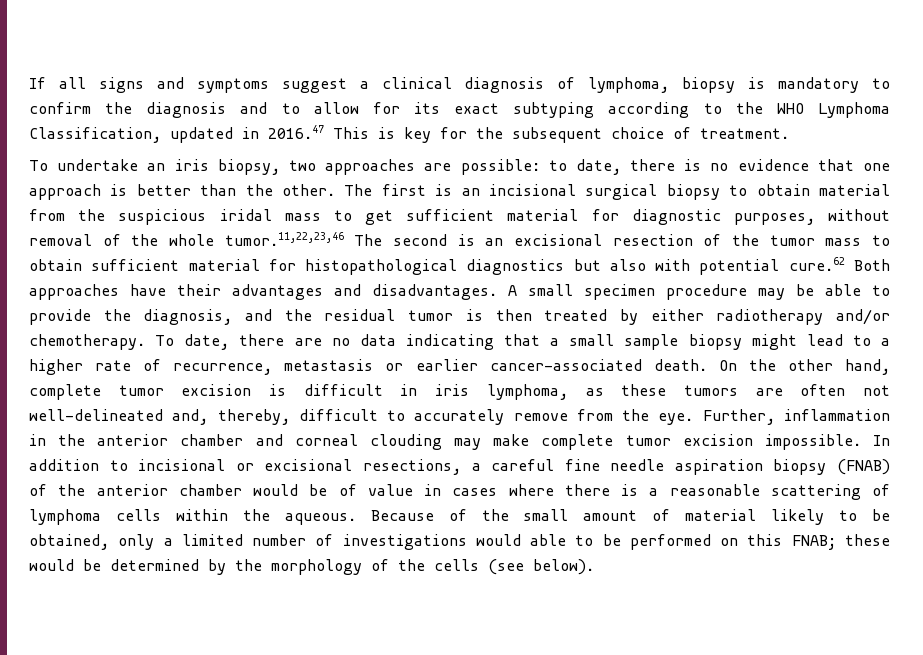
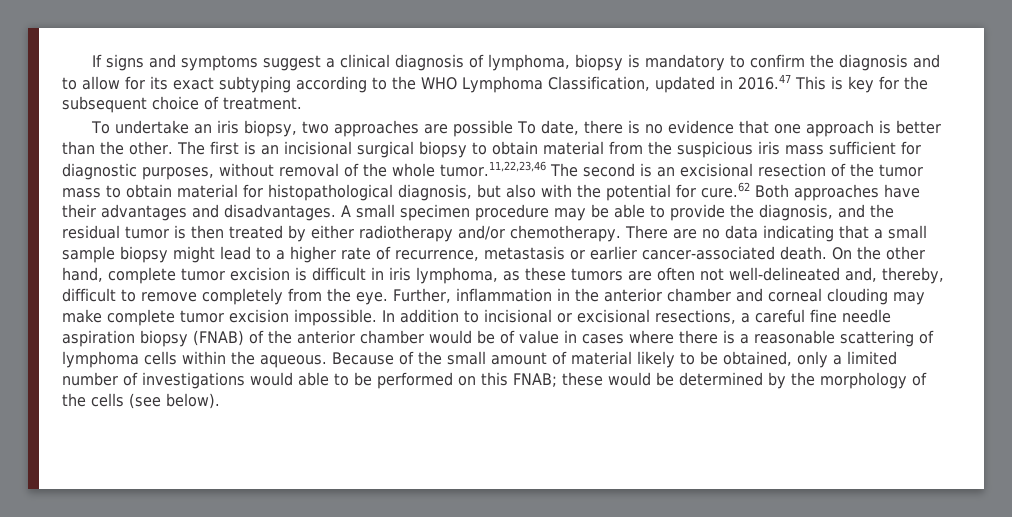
- If all signs and symptoms suggest a clinical diagnosis of lymphoma, biopsy is mandatory to confirm the diagnosis and to allow for its exact subtyping according to the WHO Lymphoma Classification, updated in 2016.47 This is key for the subsequent choice of treatment.
+ If signs and symptoms suggest a clinical diagnosis of lymphoma, biopsy is mandatory to confirm the diagnosis and to allow for its exact subtyping according to the WHO Lymphoma Classification, updated in 2016.47 This is key for the subsequent choice of treatment.
- To undertake an iris biopsy, two approaches are possible: to date, there is no evidence that one approach is better than the other.
+ To undertake an iris biopsy, two approaches are possible To date, there is no evidence that one approach is better than the other.
- The first is an incisional surgical biopsy to obtain material from the suspicious iridal mass to get sufficient material for diagnostic purposes, without removal of the whole tumor.11,22,23,46 The second is an excisional resection of the tumor mass to obtain sufficient material for histopathological diagnostics but also with potential cure.62 Both approaches have their advantages and disadvantages.
+ The first is an incisional surgical biopsy to obtain material from the suspicious iris mass sufficient for diagnostic purposes, without removal of the whole tumor.11,22,23,46 The second is an excisional resection of the tumor mass to obtain material for histopathological diagnosis, but also with the potential for cure.62 Both approaches have their advantages and disadvantages.
- To date, there are no data indicating that a small sample biopsy might lead to a higher rate of recurrence, metastasis or earlier cancer-associated death.
+ There are no data indicating that a small sample biopsy might lead to a higher rate of recurrence, metastasis or earlier cancer-associated death.
- On the other hand, complete tumor excision is difficult in iris lymphoma, as these tumors are often not well-delineated and, thereby, difficult to accurately remove from the eye.
+ On the other hand, complete tumor excision is difficult in iris lymphoma, as these tumors are often not well-delineated and, thereby, difficult to remove completely from the eye.

